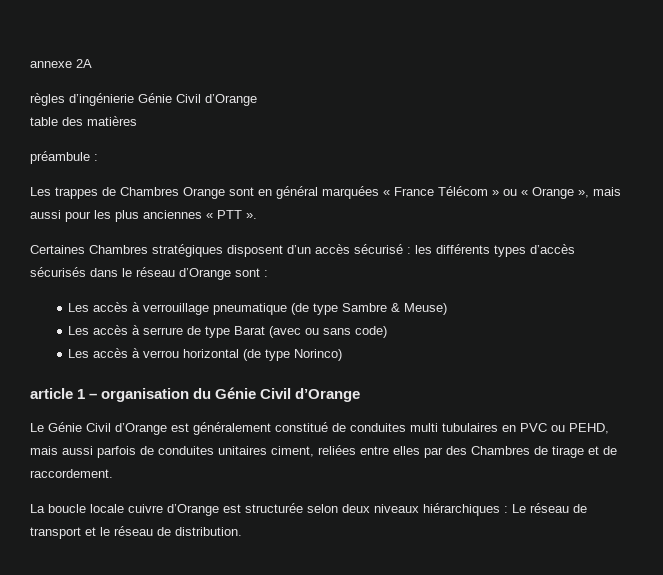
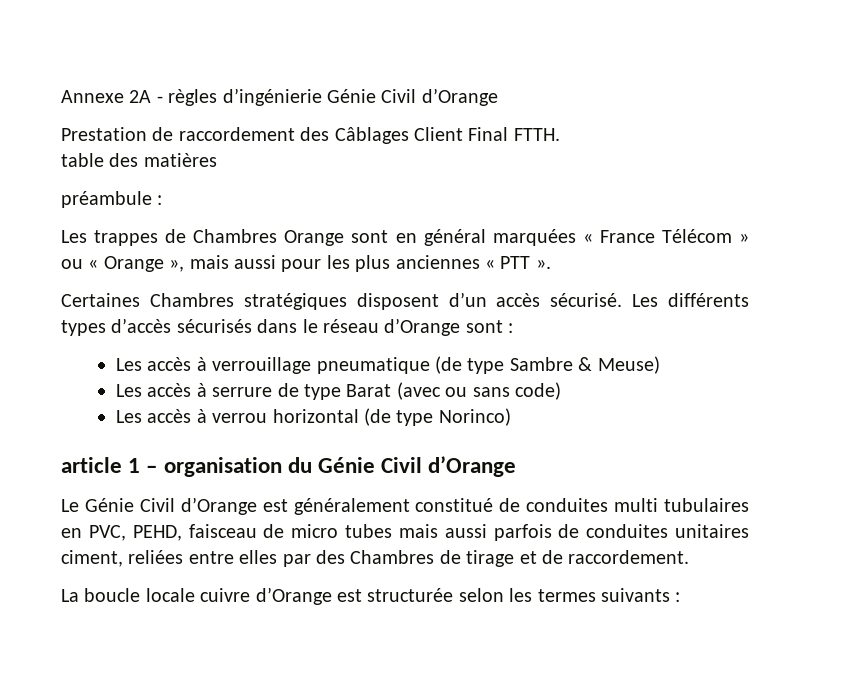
- annexe 2A
- règles d’ingénierie Génie Civil d’Orange
+ Annexe 2A - règles d’ingénierie Génie Civil d’Orange
+ Prestation de raccordement des Câblages Client Final FTTH.
- Certaines Chambres stratégiques disposent d’un accès sécurisé : les différents types d’accès sécurisés dans le réseau d’Orange sont :
+ Certaines Chambres stratégiques disposent d’un accès sécurisé. Les différents types d’accès sécurisés dans le réseau d’Orange sont :
- Le Génie Civil d’Orange est généralement constitué de conduites multi tubulaires en PVC ou PEHD, mais aussi parfois de conduites unitaires ciment, reliées entre elles par des Chambres de tirage et de raccordement.
+ Le Génie Civil d’Orange est généralement constitué de conduites multi tubulaires en PVC, PEHD, faisceau de micro tubes mais aussi parfois de conduites unitaires ciment, reliées entre elles par des Chambres de tirage et de raccordement.
- La boucle locale cuivre d’Orange est structurée selon deux niveaux hiérarchiques : Le réseau de transport et le réseau de distribution.
+ La boucle locale cuivre d’Orange est structurée selon les termes suivants :

